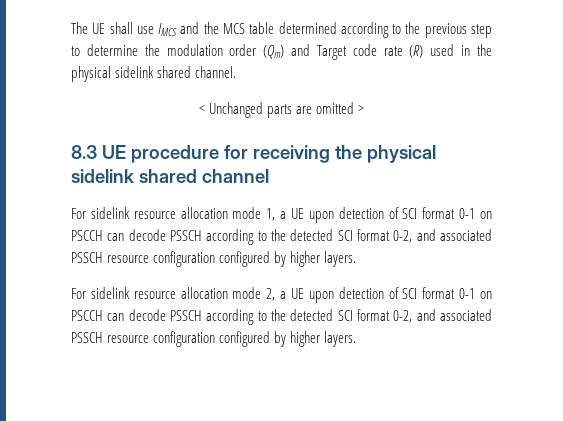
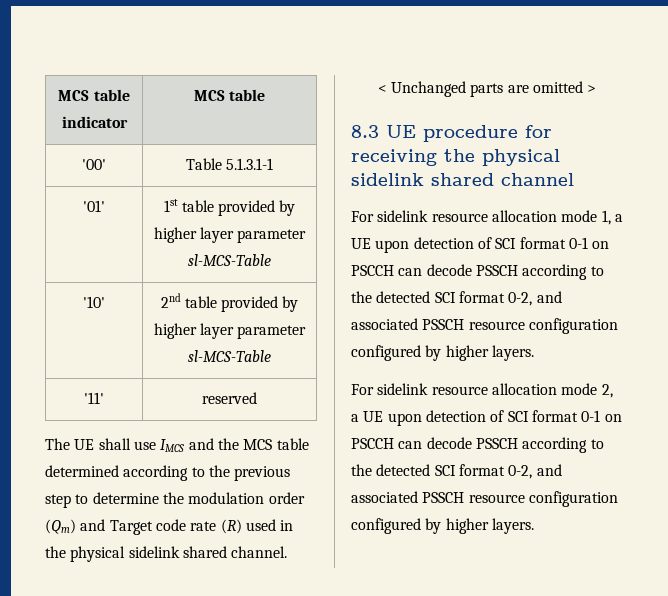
+ MCS table indicator | MCS table
+ '00' | Table 5.1.3.1-1
+ '01' | 1st table provided by higher layer parameter sl-MCS-Table
+ '10' | 2nd table provided by higher layer parameter sl-MCS-Table
+ '11' | reserved

